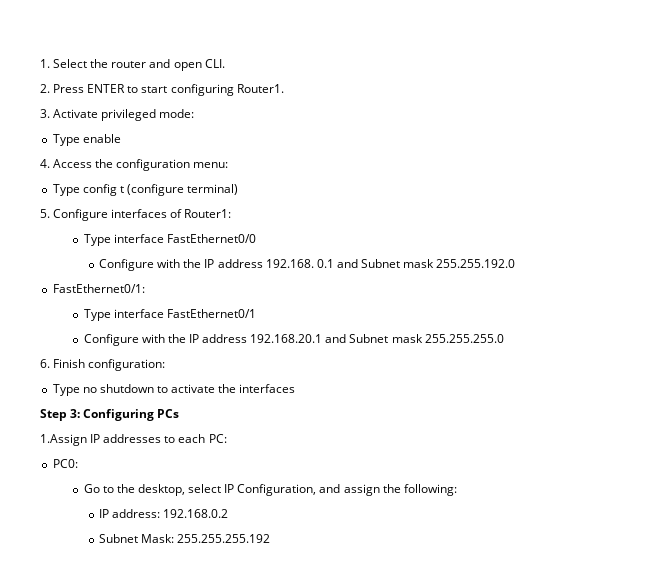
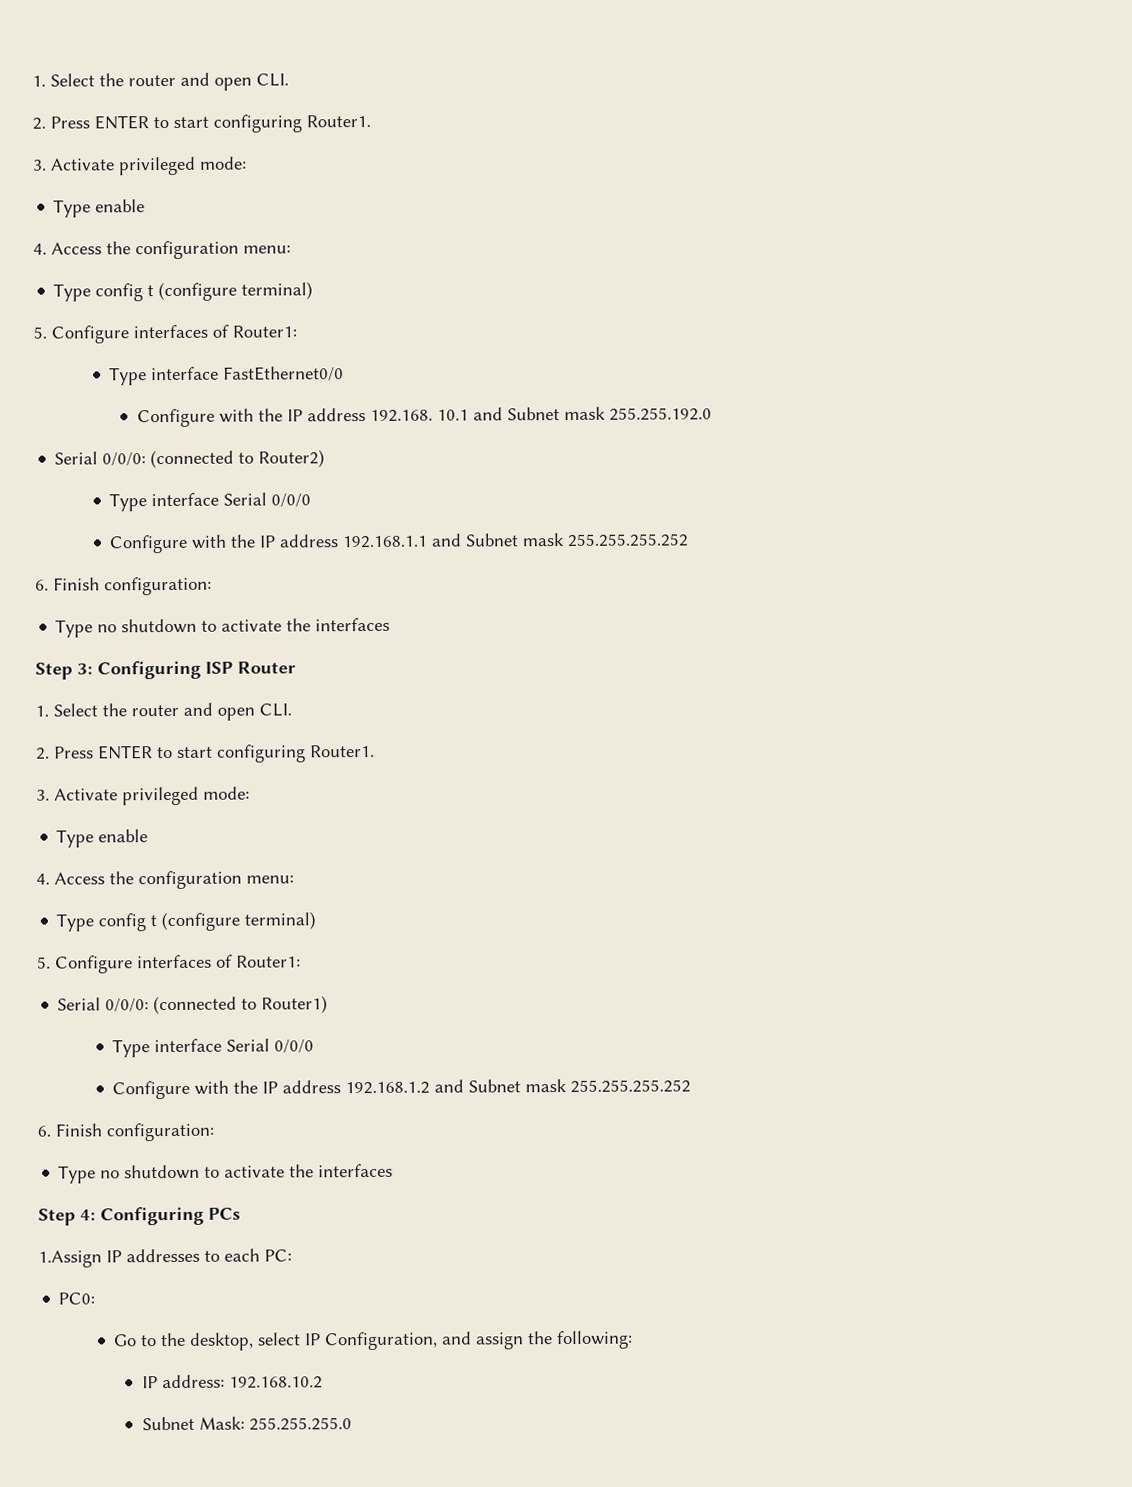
- Configure with the IP address 192.168. 0.1 and Subnet mask 255.255.192.0
+ Configure with the IP address 192.168. 10.1 and Subnet mask 255.255.192.0
- FastEthernet0/1:
- Type interface FastEthernet0/1
- Configure with the IP address 192.168.20.1 and Subnet mask 255.255.255.0
+ Serial 0/0/0: (connected to Router2)
+ Type interface Serial 0/0/0
+ Configure with the IP address 192.168.1.1 and Subnet mask 255.255.255.252
- Step 3: Configuring PCs
+ Step 3: Configuring ISP Router
+ 1. Select the router and open CLI.
+ 2. Press ENTER to start configuring Router1.
+ 3. Activate privileged mode:
+ Type enable
+ 4. Access the configuration menu:
+ Type config t (configure terminal)
+ 5. Configure interfaces of Router1:
+ Serial 0/0/0: (connected to Router1)
+ Type interface Serial 0/0/0
+ Configure with the IP address 192.168.1.2 and Subnet mask 255.255.255.252
+ 6. Finish configuration:
+ Type no shutdown to activate the interfaces
+ Step 4: Configuring PCs
- IP address: 192.168.0.2
+ IP address: 192.168.10.2
- Subnet Mask: 255.255.255.192
+ Subnet Mask: 255.255.255.0

